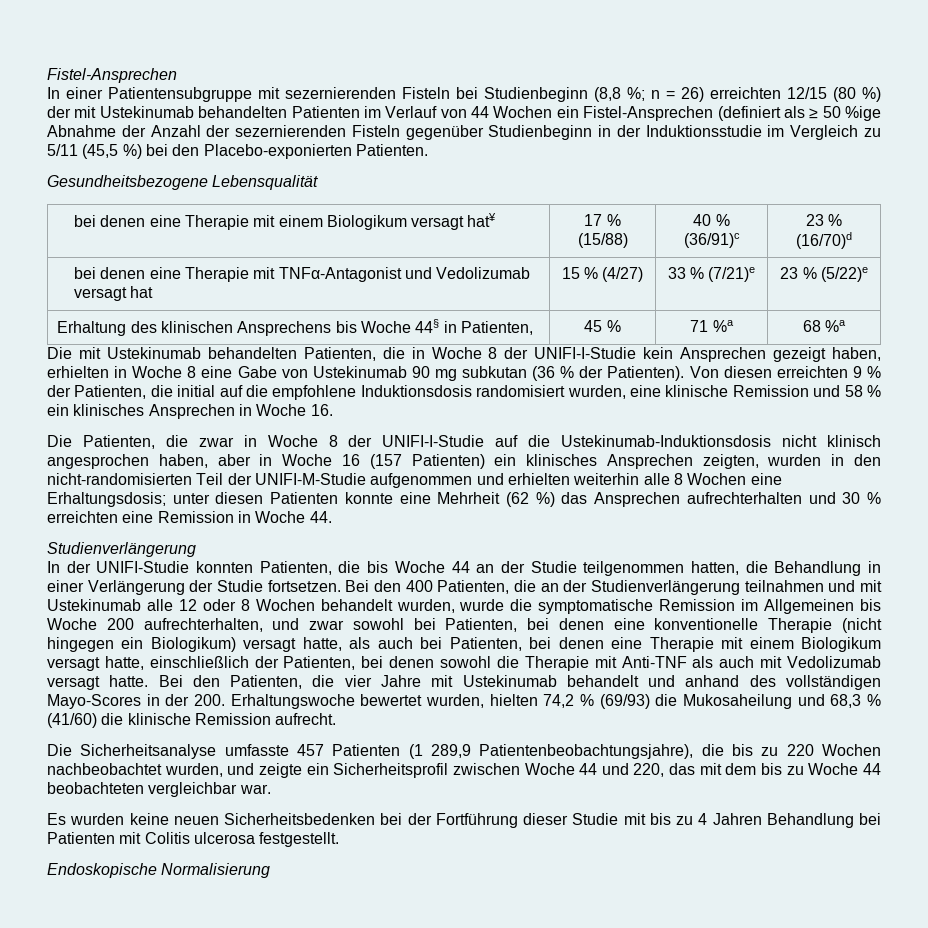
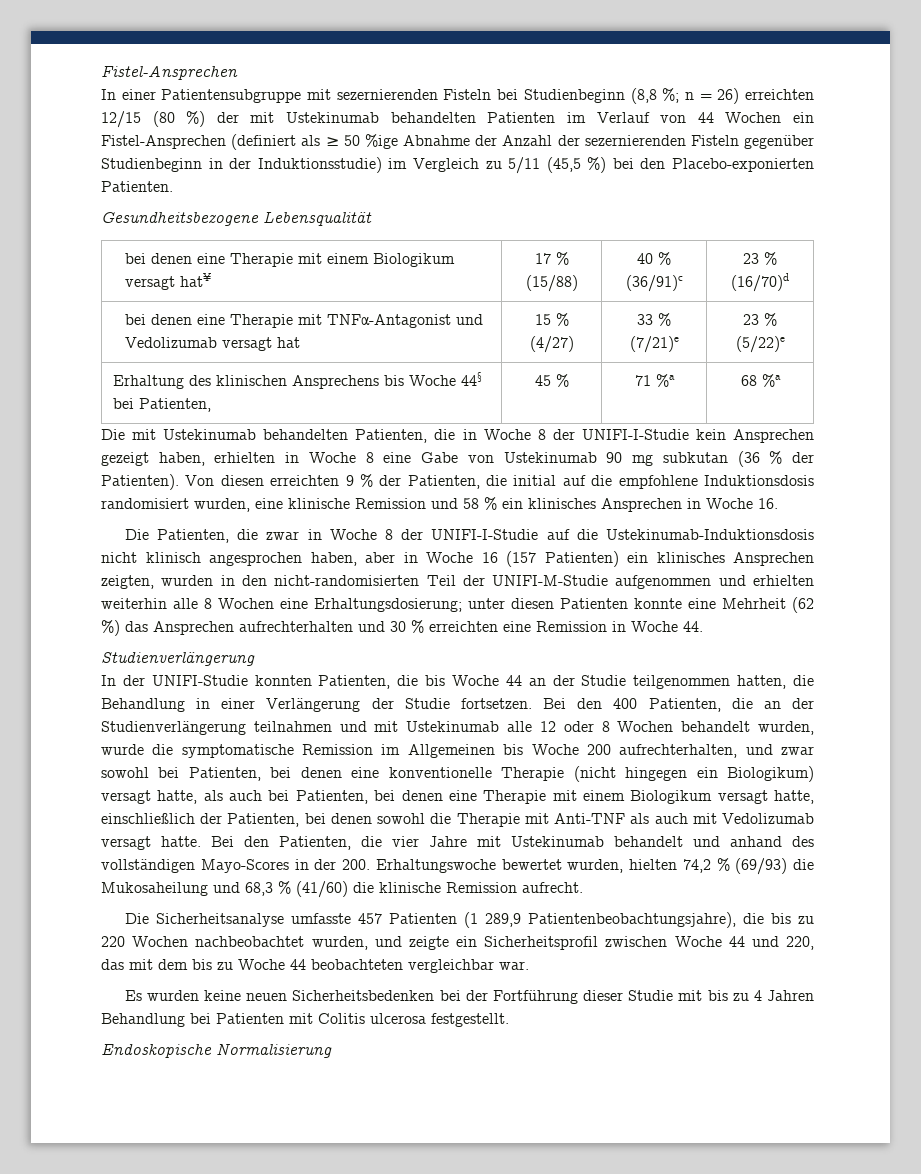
- In einer Patientensubgruppe mit sezernierenden Fisteln bei Studienbeginn (8,8 %; n = 26) erreichten 12/15 (80 %) der mit Ustekinumab behandelten Patienten im Verlauf von 44 Wochen ein Fistel-Ansprechen (definiert als ≥ 50 %ige Abnahme der Anzahl der sezernierenden Fisteln gegenüber Studienbeginn in der Induktionsstudie im Vergleich zu 5/11 (45,5 %) bei den Placebo-exponierten Patienten.
+ In einer Patientensubgruppe mit sezernierenden Fisteln bei Studienbeginn (8,8 %; n = 26) erreichten 12/15 (80 %) der mit Ustekinumab behandelten Patienten im Verlauf von 44 Wochen ein Fistel-Ansprechen (definiert als ≥ 50 %ige Abnahme der Anzahl der sezernierenden Fisteln gegenüber Studienbeginn in der Induktionsstudie) im Vergleich zu 5/11 (45,5 %) bei den Placebo-exponierten Patienten.
- Erhaltung des klinischen Ansprechens bis Woche 44§ in Patienten, | 45 % | 71 %a | 68 %a
+ Erhaltung des klinischen Ansprechens bis Woche 44§ bei Patienten, | 45 % | 71 %a | 68 %a
- Die Patienten, die zwar in Woche 8 der UNIFI-I-Studie auf die Ustekinumab-Induktionsdosis nicht klinisch angesprochen haben, aber in Woche 16 (157 Patienten) ein klinisches Ansprechen zeigten, wurden in den nicht-randomisierten Teil der UNIFI-M-Studie aufgenommen und erhielten weiterhin alle 8 Wochen eine Erhaltungsdosis;
+ Die Patienten, die zwar in Woche 8 der UNIFI-I-Studie auf die Ustekinumab-Induktionsdosis nicht klinisch angesprochen haben, aber in Woche 16 (157 Patienten) ein klinisches Ansprechen zeigten, wurden in den nicht-randomisierten Teil der UNIFI-M-Studie aufgenommen und erhielten weiterhin alle 8 Wochen eine Erhaltungsdosierung;

